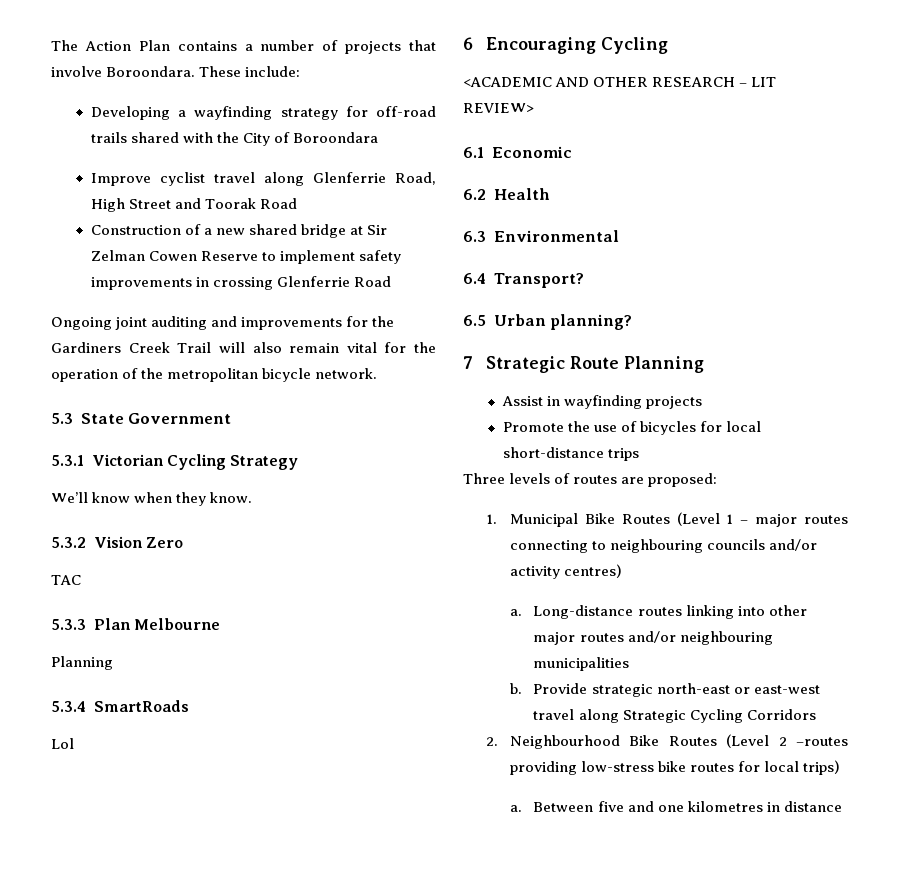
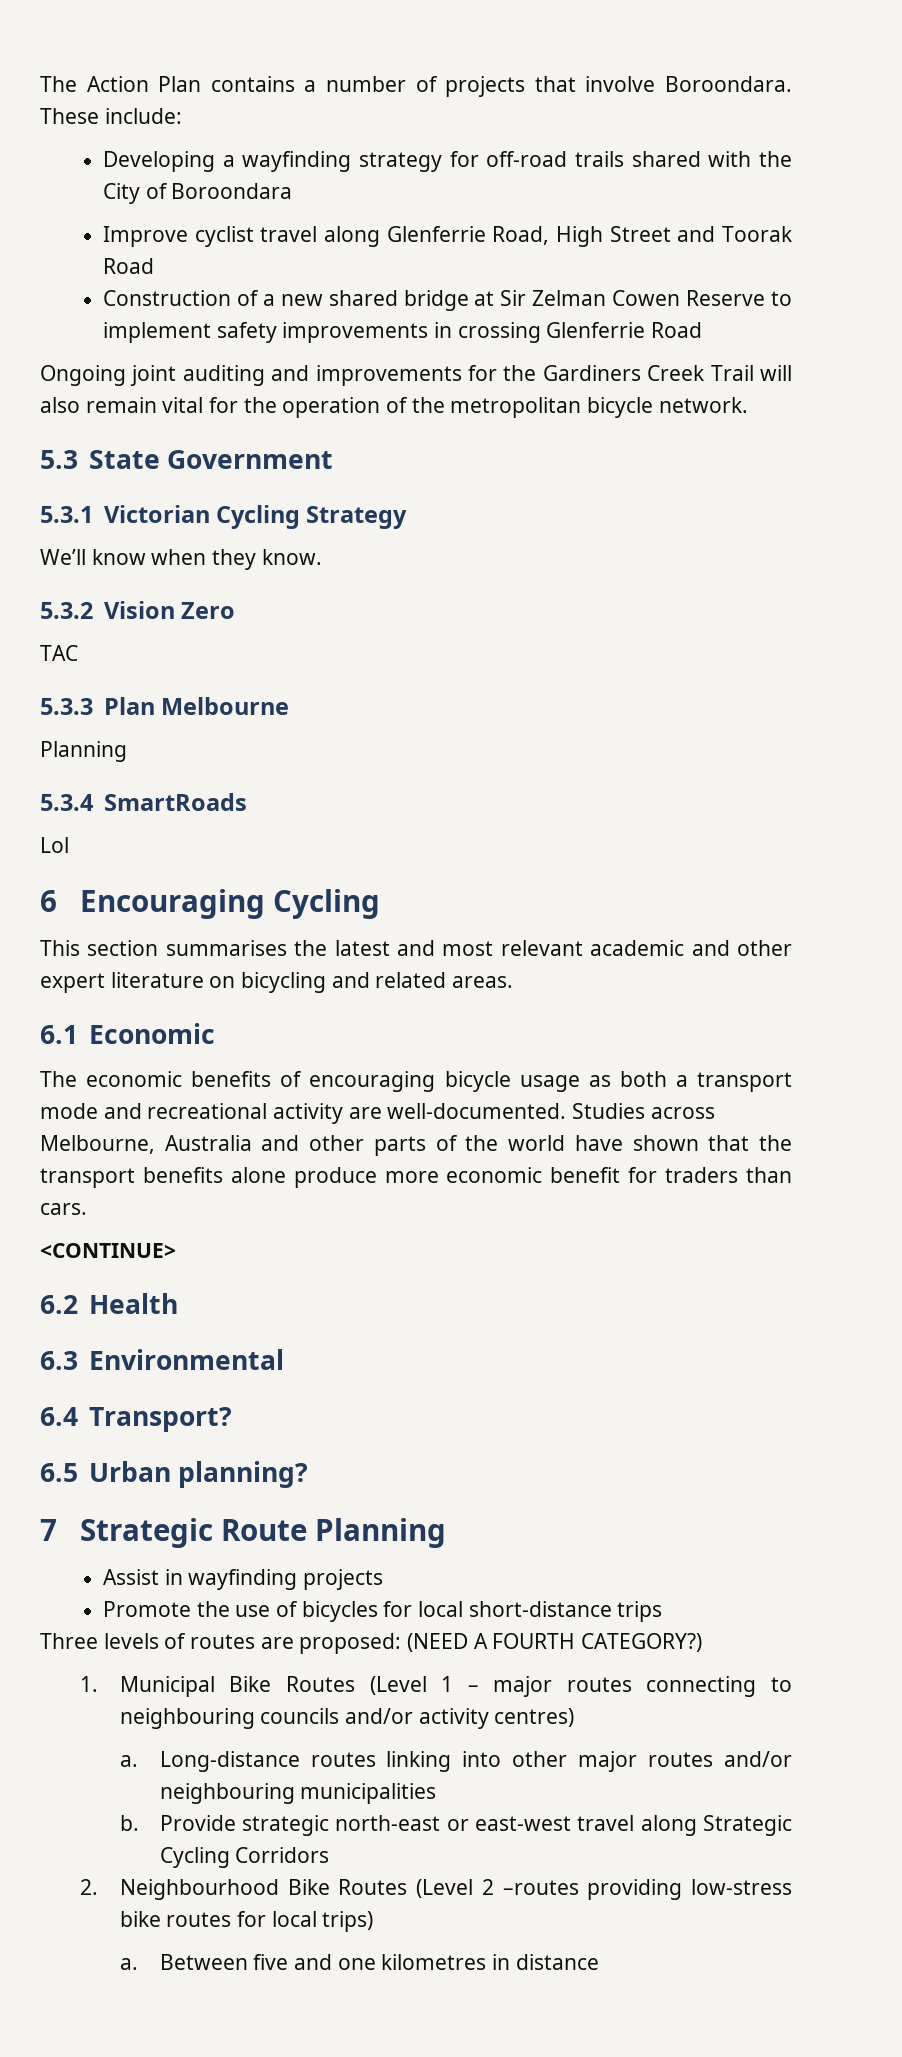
- <ACADEMIC AND OTHER RESEARCH – LIT REVIEW>
+ This section summarises the latest and most relevant academic and other expert literature on bicycling and related areas.
  6.1 Economic
+ The economic benefits of encouraging bicycle usage as both a transport mode and recreational activity are well-documented. Studies across Melbourne, Australia and other parts of the world have shown that the transport benefits alone produce more economic benefit for traders than cars.
+ <CONTINUE>
- Three levels of routes are proposed:
+ Three levels of routes are proposed: (NEED A FOURTH CATEGORY?)

